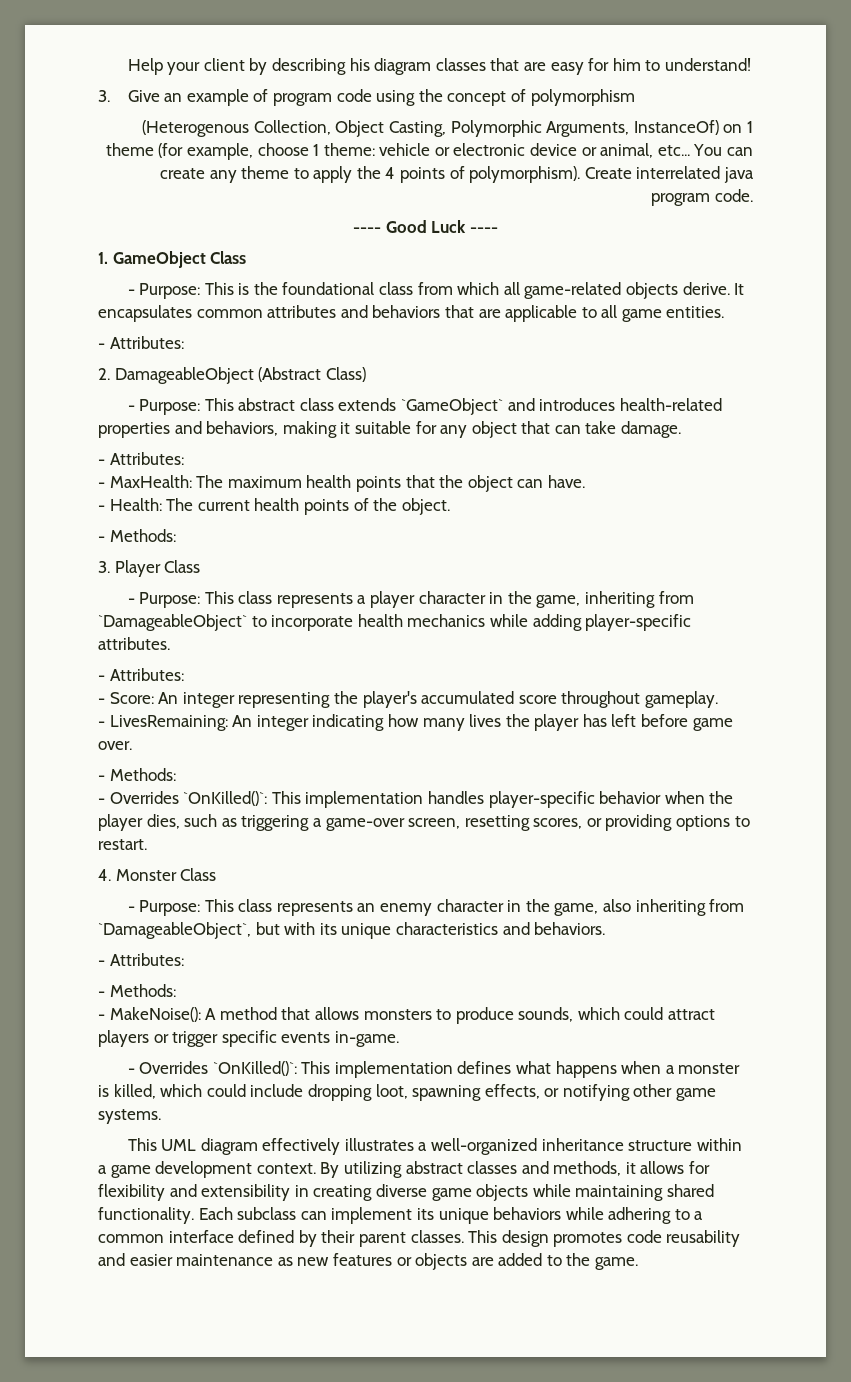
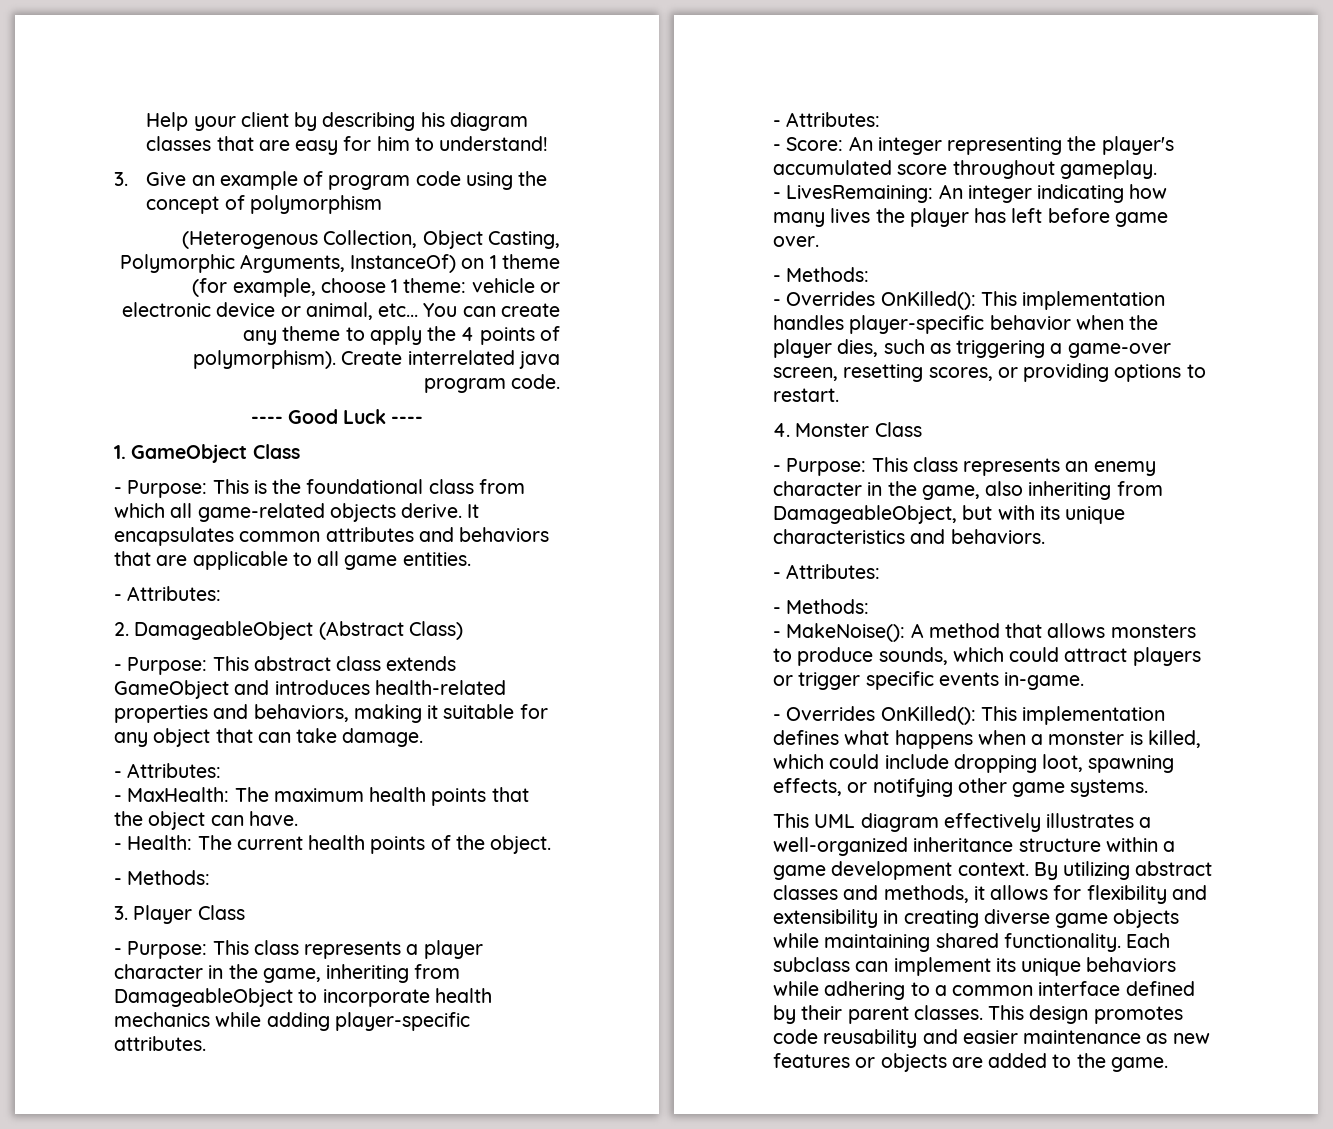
- - Purpose: This abstract class extends `GameObject` and introduces health-related properties and behaviors, making it suitable for any object that can take damage.
+ - Purpose: This abstract class extends GameObject and introduces health-related properties and behaviors, making it suitable for any object that can take damage.
- - Purpose: This class represents a player character in the game, inheriting from `DamageableObject` to incorporate health mechanics while adding player-specific attributes.
+ - Purpose: This class represents a player character in the game, inheriting from DamageableObject to incorporate health mechanics while adding player-specific attributes.
- - Overrides `OnKilled()`: This implementation handles player-specific behavior when the player dies, such as triggering a game-over screen, resetting scores, or providing options to restart.
+ - Overrides OnKilled(): This implementation handles player-specific behavior when the player dies, such as triggering a game-over screen, resetting scores, or providing options to restart.
- - Purpose: This class represents an enemy character in the game, also inheriting from `DamageableObject`, but with its unique characteristics and behaviors.
+ - Purpose: This class represents an enemy character in the game, also inheriting from DamageableObject, but with its unique characteristics and behaviors.
- - Overrides `OnKilled()`: This implementation defines what happens when a monster is killed, which could include dropping loot, spawning effects, or notifying other game systems.
+ - Overrides OnKilled(): This implementation defines what happens when a monster is killed, which could include dropping loot, spawning effects, or notifying other game systems.

